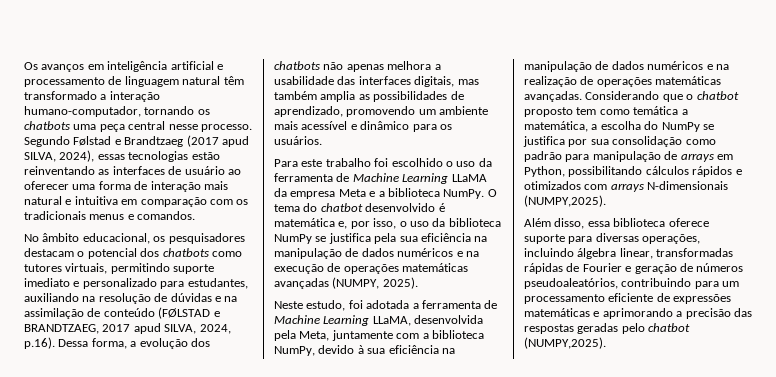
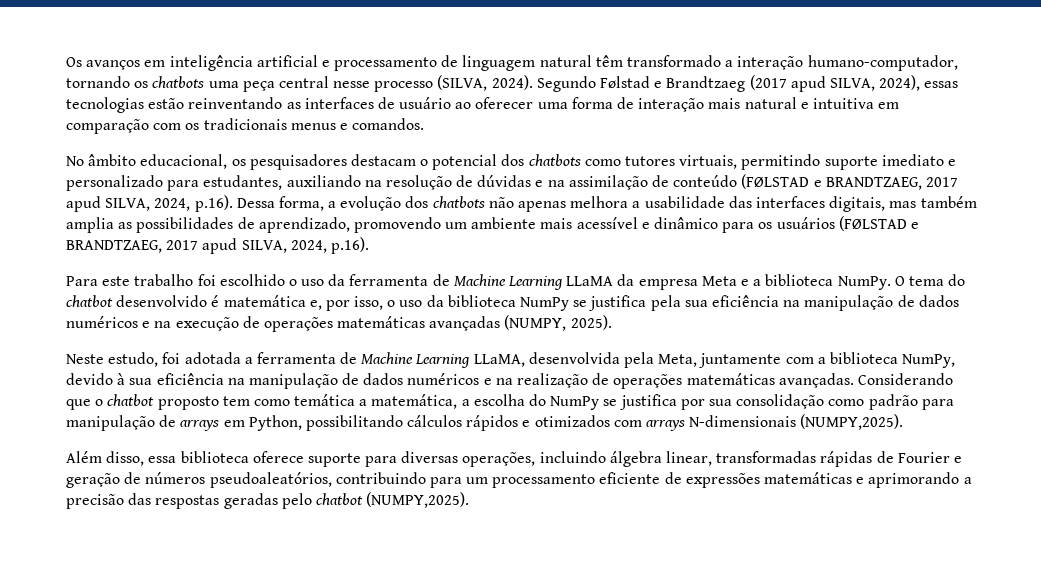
- Os avanços em inteligência artificial e processamento de linguagem natural têm transformado a interação humano-computador, tornando os chatbots uma peça central nesse processo.
+ Os avanços em inteligência artificial e processamento de linguagem natural têm transformado a interação humano-computador, tornando os chatbots uma peça central nesse processo (SILVA, 2024).
- No âmbito educacional, os pesquisadores destacam o potencial dos chatbots como tutores virtuais, permitindo suporte imediato e personalizado para estudantes, auxiliando na resolução de dúvidas e na assimilação de conteúdo (FØLSTAD e BRANDTZAEG, 2017 apud SILVA, 2024, p.16). Dessa forma, a evolução dos chatbots não apenas melhora a usabilidade das interfaces digitais, mas também amplia as possibilidades de aprendizado, promovendo um ambiente mais acessível e dinâmico para os usuários.
+ No âmbito educacional, os pesquisadores destacam o potencial dos chatbots como tutores virtuais, permitindo suporte imediato e personalizado para estudantes, auxiliando na resolução de dúvidas e na assimilação de conteúdo (FØLSTAD e BRANDTZAEG, 2017 apud SILVA, 2024, p.16). Dessa forma, a evolução dos chatbots não apenas melhora a usabilidade das interfaces digitais, mas também amplia as possibilidades de aprendizado, promovendo um ambiente mais acessível e dinâmico para os usuários (FØLSTAD e BRANDTZAEG, 2017 apud SILVA, 2024, p.16).

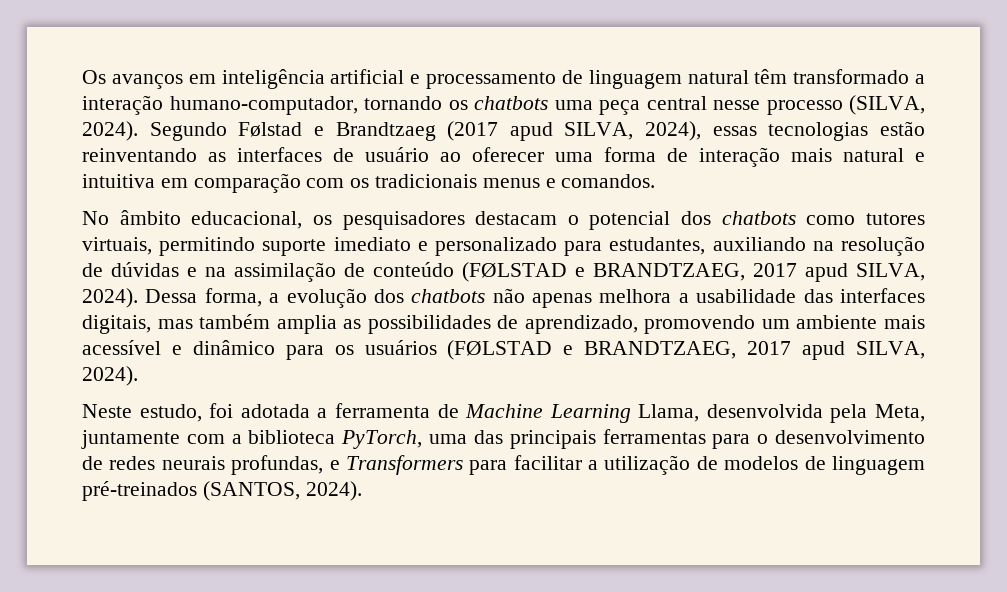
- No âmbito educacional, os pesquisadores destacam o potencial dos chatbots como tutores virtuais, permitindo suporte imediato e personalizado para estudantes, auxiliando na resolução de dúvidas e na assimilação de conteúdo (FØLSTAD e BRANDTZAEG, 2017 apud SILVA, 2024, p.16). Dessa forma, a evolução dos chatbots não apenas melhora a usabilidade das interfaces digitais, mas também amplia as possibilidades de aprendizado, promovendo um ambiente mais acessível e dinâmico para os usuários (FØLSTAD e BRANDTZAEG, 2017 apud SILVA, 2024, p.16).
- Para este trabalho foi escolhido o uso da ferramenta de Machine Learning LLaMA da empresa Meta e a biblioteca NumPy. O tema do chatbot desenvolvido é matemática e, por isso, o uso da biblioteca NumPy se justifica pela sua eficiência na manipulação de dados numéricos e na execução de operações matemáticas avançadas (NUMPY, 2025).
+ No âmbito educacional, os pesquisadores destacam o potencial dos chatbots como tutores virtuais, permitindo suporte imediato e personalizado para estudantes, auxiliando na resolução de dúvidas e na assimilação de conteúdo (FØLSTAD e BRANDTZAEG, 2017 apud SILVA, 2024). Dessa forma, a evolução dos chatbots não apenas melhora a usabilidade das interfaces digitais, mas também amplia as possibilidades de aprendizado, promovendo um ambiente mais acessível e dinâmico para os usuários (FØLSTAD e BRANDTZAEG, 2017 apud SILVA, 2024).
- Neste estudo, foi adotada a ferramenta de Machine Learning LLaMA, desenvolvida pela Meta, juntamente com a biblioteca NumPy, devido à sua eficiência na manipulação de dados numéricos e na realização de operações matemáticas avançadas. Considerando que o chatbot proposto tem como temática a matemática, a escolha do NumPy se justifica por sua consolidação como padrão para manipulação de arrays em Python, possibilitando cálculos rápidos e otimizados com arrays N-dimensionais (NUMPY,2025).
- Além disso, essa biblioteca oferece suporte para diversas operações, incluindo álgebra linear, transformadas rápidas de Fourier e geração de números pseudoaleatórios, contribuindo para um processamento eficiente de expressões matemáticas e aprimorando a precisão das respostas geradas pelo chatbot (NUMPY,2025).
+ Neste estudo, foi adotada a ferramenta de Machine Learning Llama, desenvolvida pela Meta, juntamente com a biblioteca PyTorch, uma das principais ferramentas para o desenvolvimento de redes neurais profundas, e Transformers para facilitar a utilização de modelos de linguagem pré-treinados (SANTOS, 2024).

